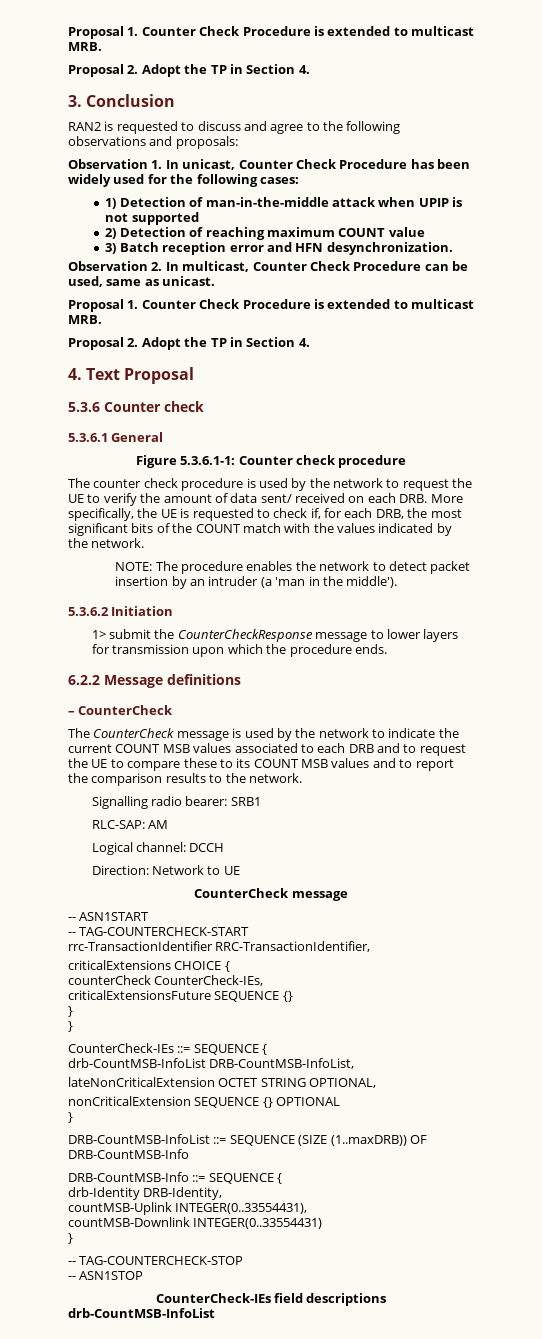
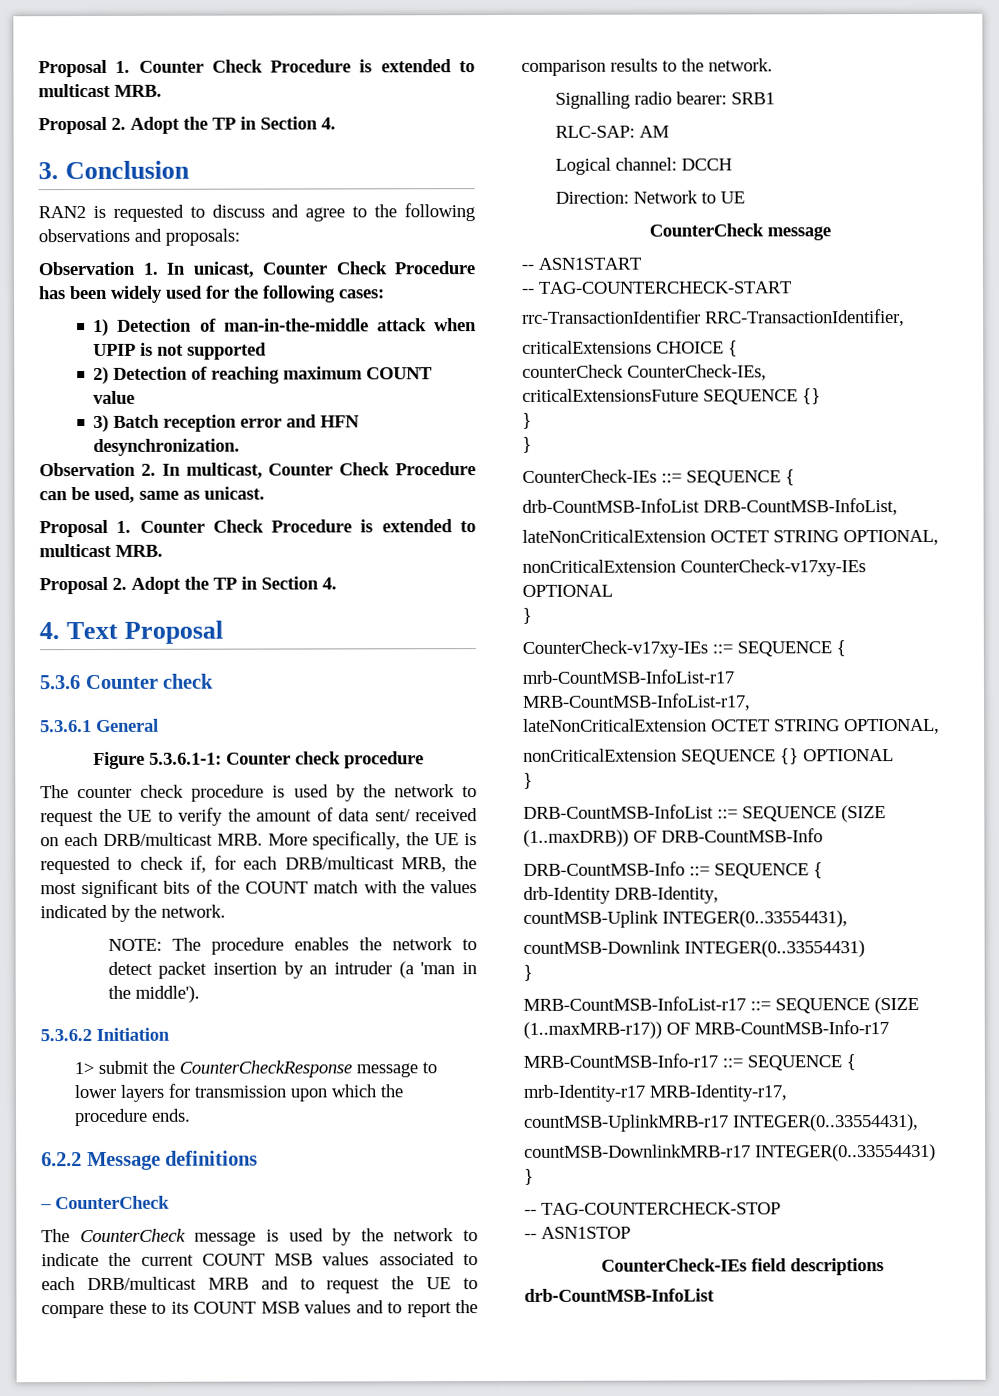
- The counter check procedure is used by the network to request the UE to verify the amount of data sent/ received on each DRB. More specifically, the UE is requested to check if, for each DRB, the most significant bits of the COUNT match with the values indicated by the network.
+ The counter check procedure is used by the network to request the UE to verify the amount of data sent/ received on each DRB/multicast MRB. More specifically, the UE is requested to check if, for each DRB/multicast MRB, the most significant bits of the COUNT match with the values indicated by the network.
- The CounterCheck message is used by the network to indicate the current COUNT MSB values associated to each DRB and to request the UE to compare these to its COUNT MSB values and to report the comparison results to the network.
+ The CounterCheck message is used by the network to indicate the current COUNT MSB values associated to each DRB/multicast MRB and to request the UE to compare these to its COUNT MSB values and to report the comparison results to the network.
+ nonCriticalExtension CounterCheck-v17xy-IEs OPTIONAL
+ }
+ CounterCheck-v17xy-IEs ::= SEQUENCE {
+ mrb-CountMSB-InfoList-r17 MRB-CountMSB-InfoList-r17,
+ lateNonCriticalExtension OCTET STRING OPTIONAL,
+ MRB-CountMSB-InfoList-r17 ::= SEQUENCE (SIZE (1..maxMRB-r17)) OF MRB-CountMSB-Info-r17
+ MRB-CountMSB-Info-r17 ::= SEQUENCE {
+ mrb-Identity-r17 MRB-Identity-r17,
+ countMSB-UplinkMRB-r17 INTEGER(0..33554431),
+ countMSB-DownlinkMRB-r17 INTEGER(0..33554431)
+ }

